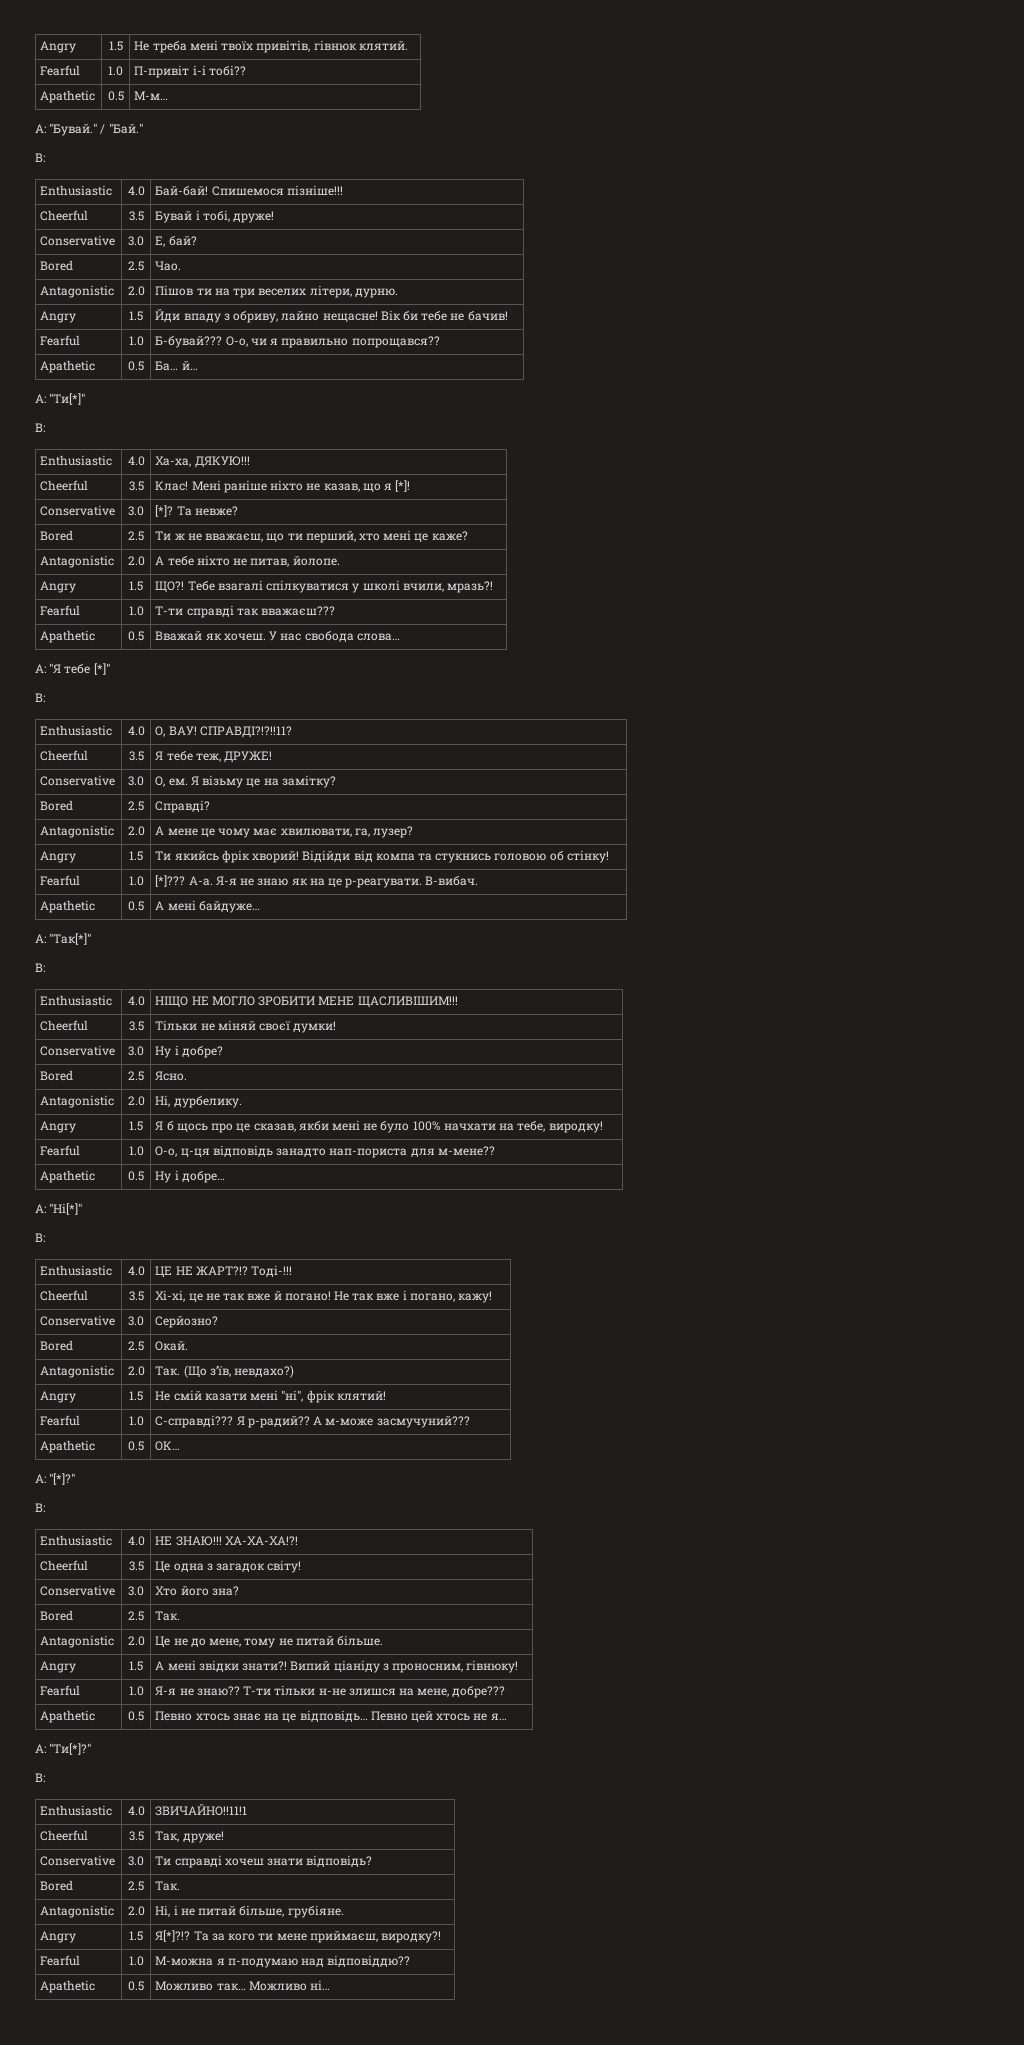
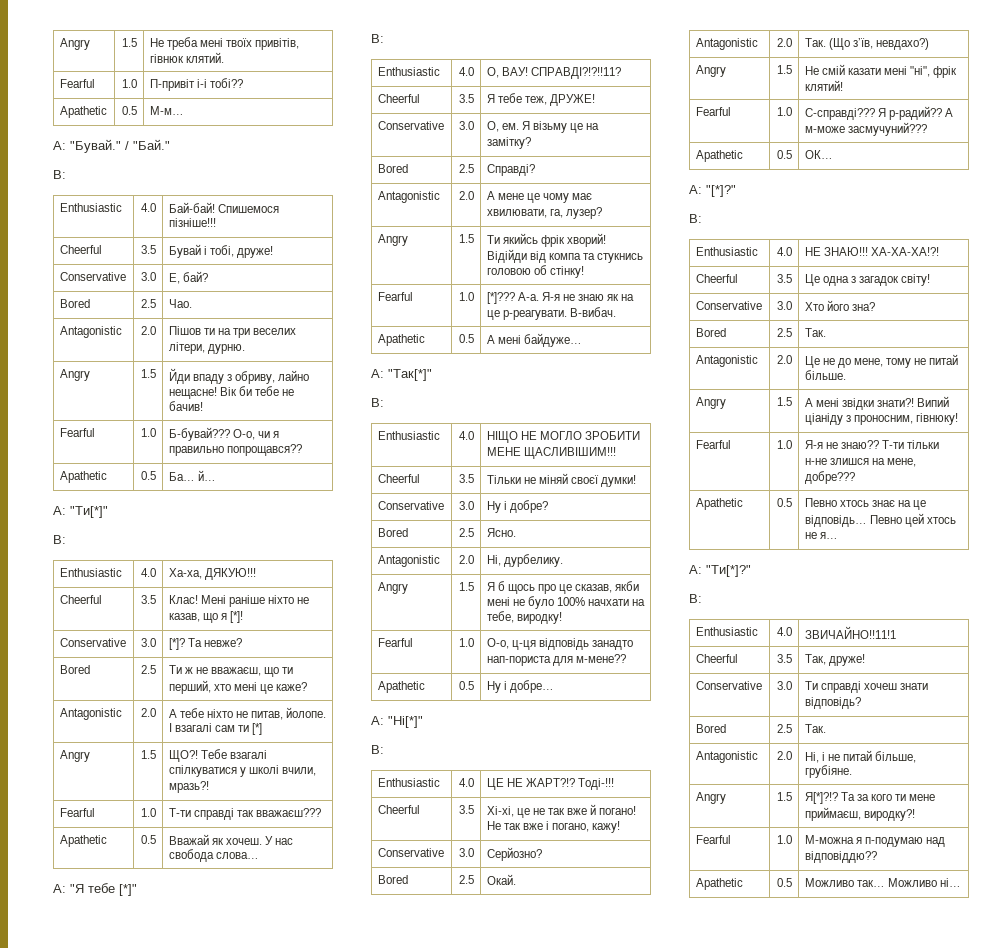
- Antagonistic | 2.0 | А тебе ніхто не питав, йолопе.
+ Antagonistic | 2.0 | А тебе ніхто не питав, йолопе. І взагалі сам ти [*]

